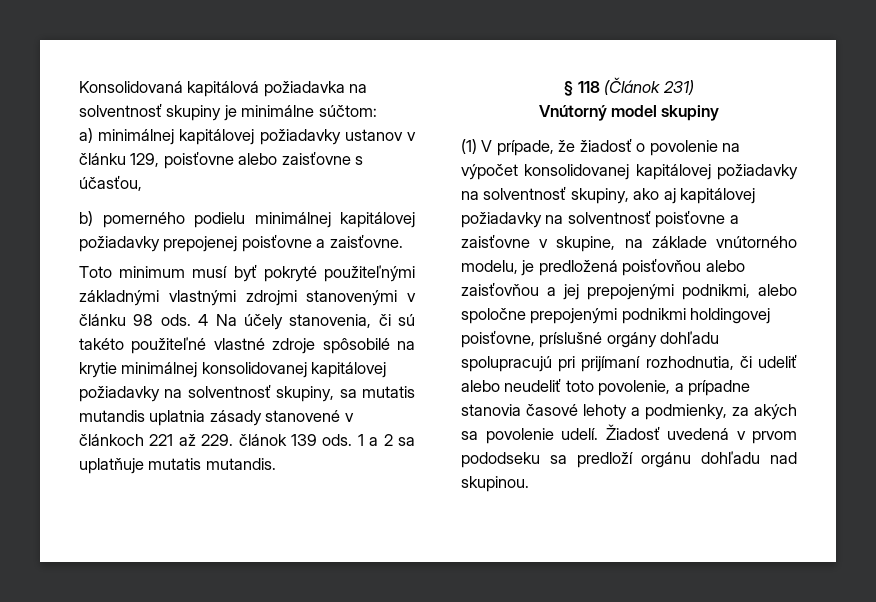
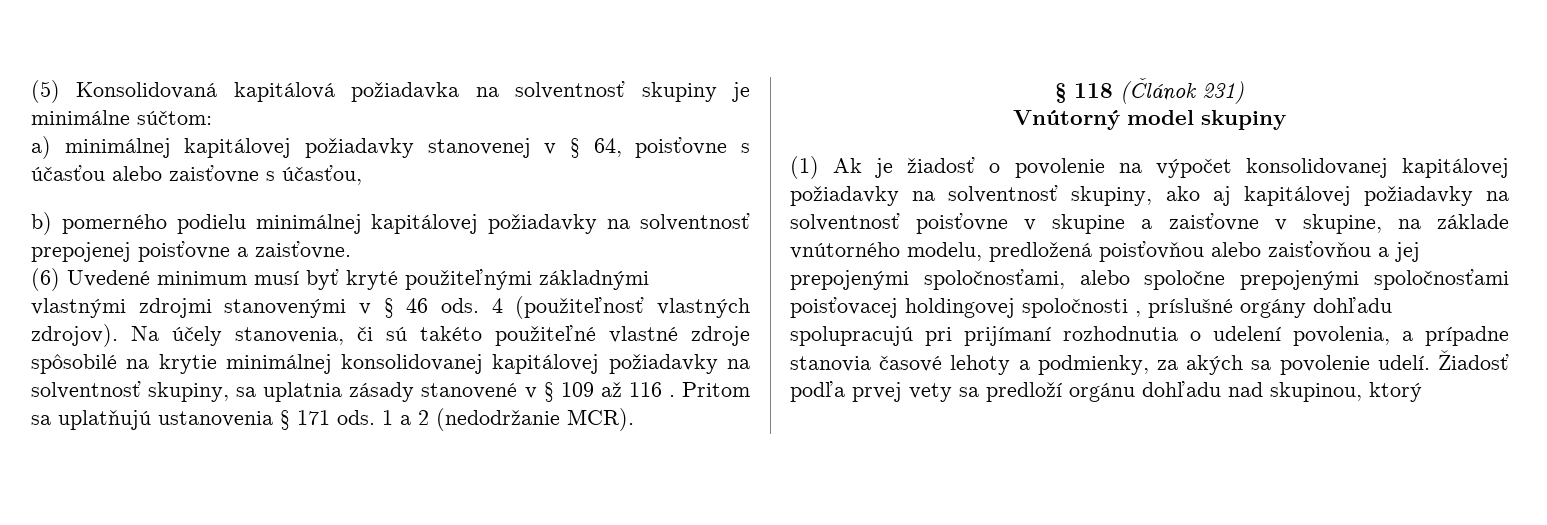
- Konsolidovaná kapitálová požiadavka na solventnosť skupiny je minimálne súčtom:
+ (5) Konsolidovaná kapitálová požiadavka na solventnosť skupiny je minimálne súčtom:
- a) minimálnej kapitálovej požiadavky ustanov v článku 129, poisťovne alebo zaisťovne s účasťou,
+ a) minimálnej kapitálovej požiadavky stanovenej v § 64, poisťovne s účasťou alebo zaisťovne s účasťou,
- b) pomerného podielu minimálnej kapitálovej požiadavky prepojenej poisťovne a zaisťovne.
+ b) pomerného podielu minimálnej kapitálovej požiadavky na solventnosť prepojenej poisťovne a zaisťovne.
- Toto minimum musí byť pokryté použiteľnými základnými vlastnými zdrojmi stanovenými v článku 98 ods. 4 Na účely stanovenia, či sú takéto použiteľné vlastné zdroje spôsobilé na krytie minimálnej konsolidovanej kapitálovej požiadavky na solventnosť skupiny, sa mutatis mutandis uplatnia zásady stanovené v článkoch 221 až 229. článok 139 ods. 1 a 2 sa uplatňuje mutatis mutandis.
+ (6) Uvedené minimum musí byť kryté použiteľnými základnými vlastnými zdrojmi stanovenými v § 46 ods. 4 (použiteľnosť vlastných zdrojov). Na účely stanovenia, či sú takéto použiteľné vlastné zdroje spôsobilé na krytie minimálnej konsolidovanej kapitálovej požiadavky na solventnosť skupiny, sa uplatnia zásady stanovené v § 109 až 116 . Pritom sa uplatňujú ustanovenia § 171 ods. 1 a 2 (nedodržanie MCR).
- (1) V prípade, že žiadosť o povolenie na výpočet konsolidovanej kapitálovej požiadavky na solventnosť skupiny, ako aj kapitálovej požiadavky na solventnosť poisťovne a zaisťovne v skupine, na základe vnútorného modelu, je predložená poisťovňou alebo zaisťovňou a jej prepojenými podnikmi, alebo spoločne prepojenými podnikmi holdingovej poisťovne, príslušné orgány dohľadu spolupracujú pri prijímaní rozhodnutia, či udeliť alebo neudeliť toto povolenie, a prípadne stanovia časové lehoty a podmienky, za akých sa povolenie udelí.
+ (1) Ak je žiadosť o povolenie na výpočet konsolidovanej kapitálovej požiadavky na solventnosť skupiny, ako aj kapitálovej požiadavky na solventnosť poisťovne v skupine a zaisťovne v skupine, na základe vnútorného modelu, predložená poisťovňou alebo zaisťovňou a jej prepojenými spoločnosťami, alebo spoločne prepojenými spoločnosťami poisťovacej holdingovej spoločnosti , príslušné orgány dohľadu spolupracujú pri prijímaní rozhodnutia o udelení povolenia, a prípadne stanovia časové lehoty a podmienky, za akých sa povolenie udelí.
- Žiadosť uvedená v prvom pododseku sa predloží orgánu dohľadu nad skupinou.
+ Žiadosť podľa prvej vety sa predloží orgánu dohľadu nad skupinou, ktorý

